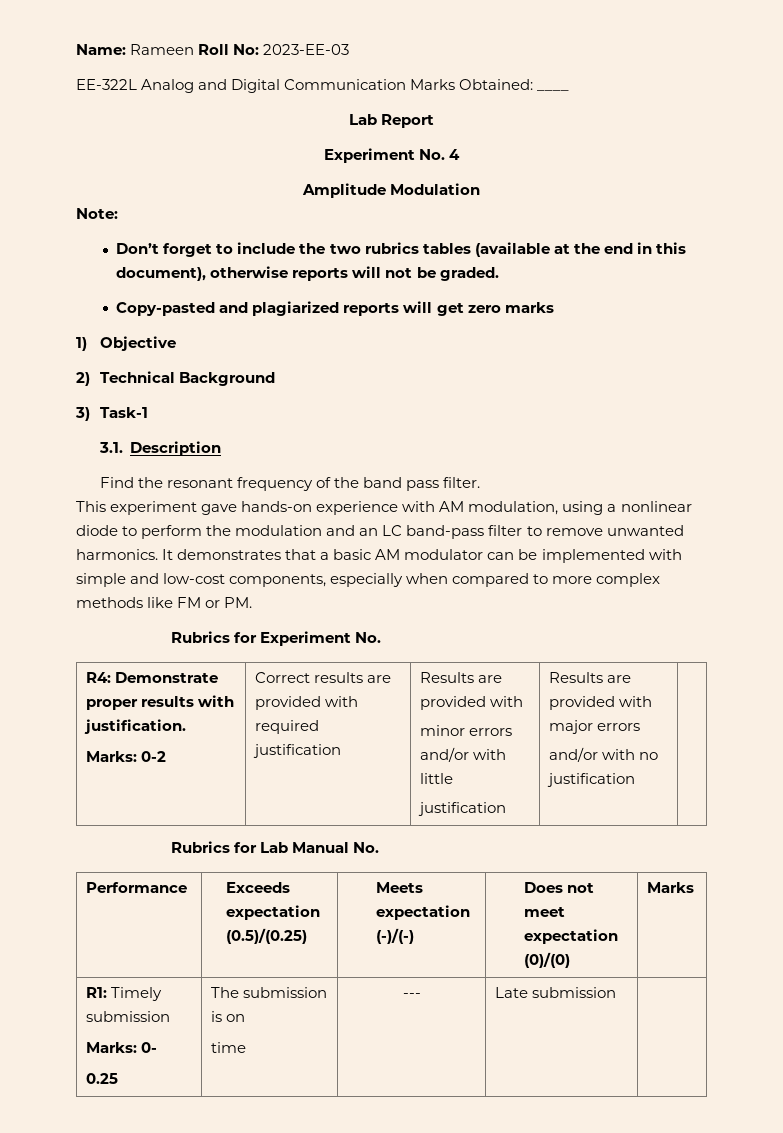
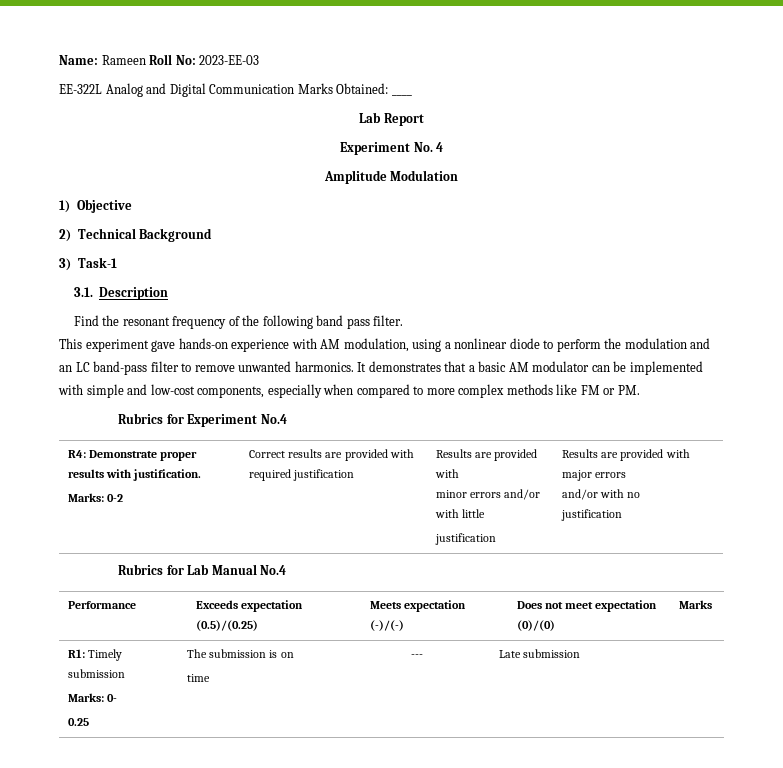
- Note:
- Don’t forget to include the two rubrics tables (available at the end in this document), otherwise reports will not be graded.
- Copy-pasted and plagiarized reports will get zero marks
- Find the resonant frequency of the band pass filter.
+ Find the resonant frequency of the following band pass filter.
- Rubrics for Experiment No.
+ Rubrics for Experiment No.4
- Rubrics for Lab Manual No.
+ Rubrics for Lab Manual No.4

